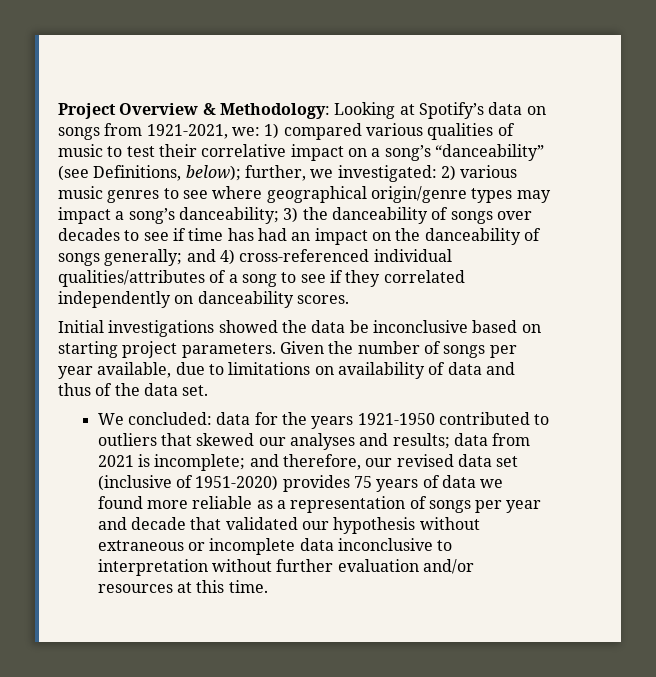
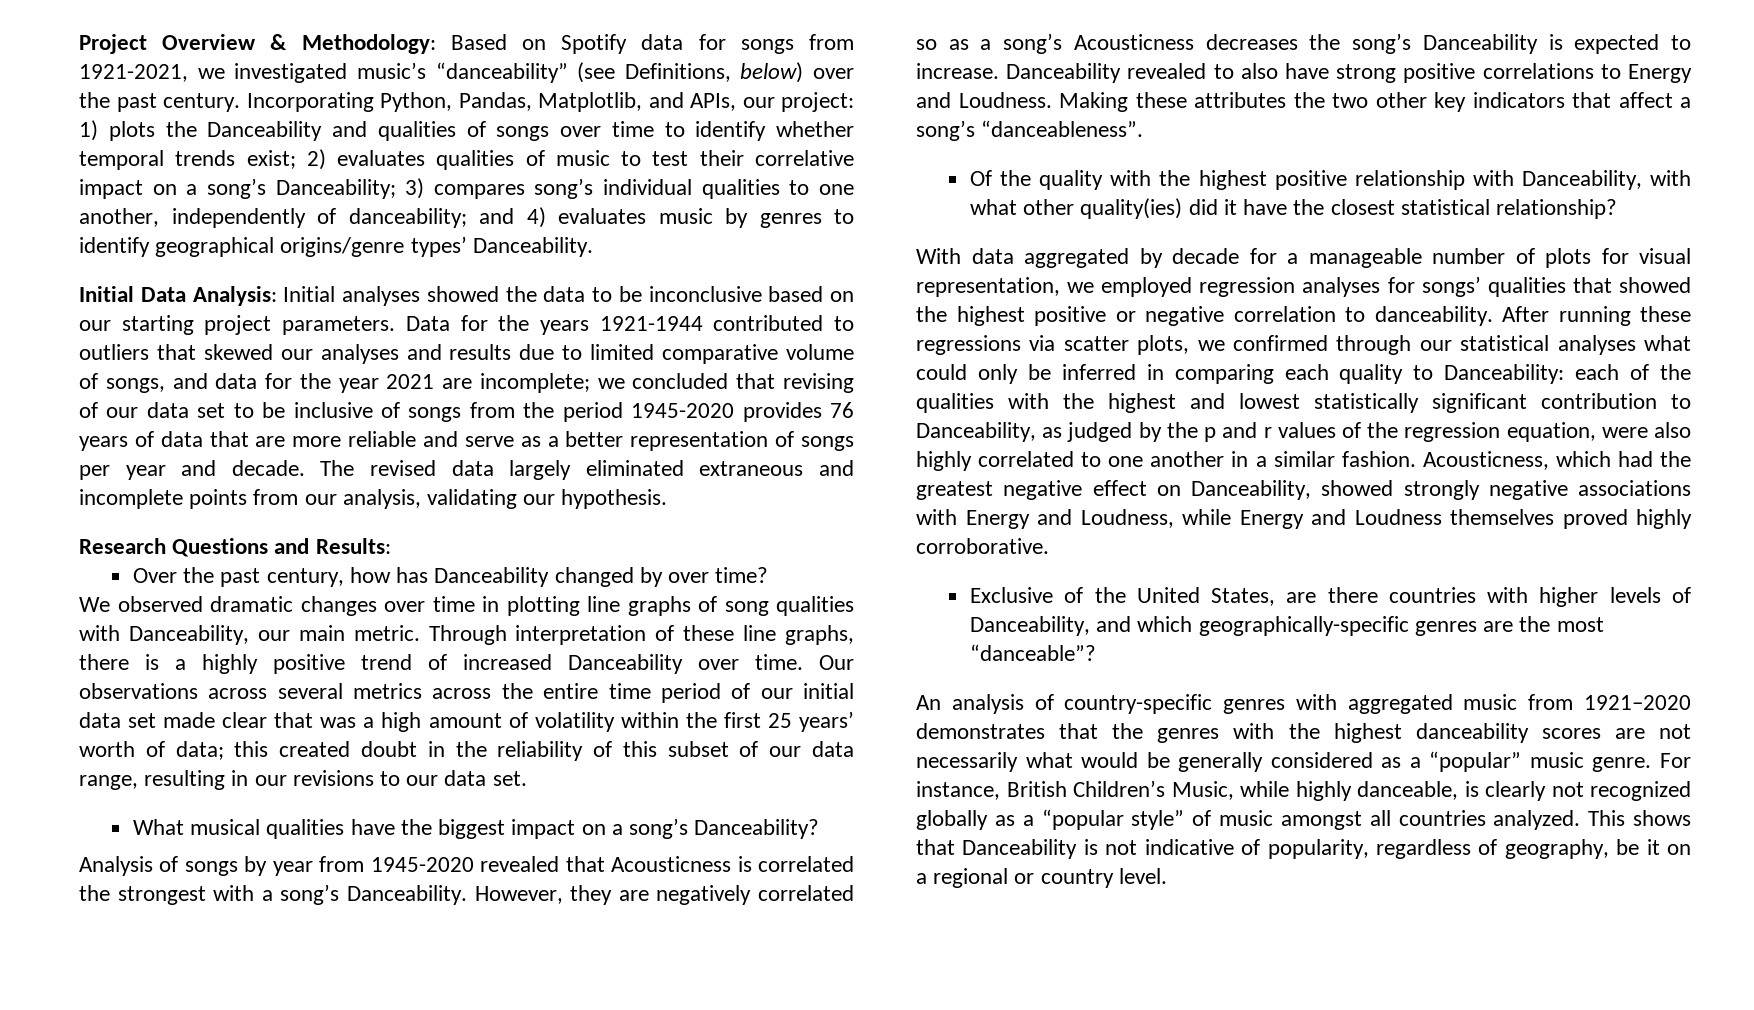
- Project Overview & Methodology: Looking at Spotify’s data on songs from 1921-2021, we: 1) compared various qualities of music to test their correlative impact on a song’s “danceability” (see Definitions, below); further, we investigated: 2) various music genres to see where geographical origin/genre types may impact a song’s danceability; 3) the danceability of songs over decades to see if time has had an impact on the danceability of songs generally; and 4) cross-referenced individual qualities/attributes of a song to see if they correlated independently on danceability scores.
- Initial investigations showed the data be inconclusive based on starting project parameters.
+ Project Overview & Methodology: Based on Spotify data for songs from 1921-2021, we investigated music’s “danceability” (see Definitions, below) over the past century. Incorporating Python, Pandas, Matplotlib, and APIs, our project: 1) plots the Danceability and qualities of songs over time to identify whether temporal trends exist; 2) evaluates qualities of music to test their correlative impact on a song’s Danceability; 3) compares song’s individual qualities to one another, independently of danceability; and 4) evaluates music by genres to identify geographical origins/genre types’ Danceability.
+ Initial Data Analysis: Initial analyses showed the data to be inconclusive based on our starting project parameters.
- Given the number of songs per year available, due to limitations on availability of data and thus of the data set.
- We concluded: data for the years 1921-1950 contributed to outliers that skewed our analyses and results; data from 2021 is incomplete; and therefore, our revised data set (inclusive of 1951-2020) provides 75 years of data we found more reliable as a representation of songs per year and decade that validated our hypothesis without extraneous or incomplete data inconclusive to interpretation without further evaluation and/or resources at this time.
+ Data for the years 1921-1944 contributed to outliers that skewed our analyses and results due to limited comparative volume of songs, and data for the year 2021 are incomplete; we concluded that revising of our data set to be inclusive of songs from the period 1945-2020 provides 76 years of data that are more reliable and serve as a better representation of songs per year and decade. The revised data largely eliminated extraneous and incomplete points from our analysis, validating our hypothesis.
+ Research Questions and Results:
+ Over the past century, how has Danceability changed by over time?
+ We observed dramatic changes over time in plotting line graphs of song qualities with Danceability, our main metric. Through interpretation of these line graphs, there is a highly positive trend of increased Danceability over time. Our observations across several metrics across the entire time period of our initial data set made clear that was a high amount of volatility within the first 25 years’ worth of data; this created doubt in the reliability of this subset of our data range, resulting in our revisions to our data set.
+ What musical qualities have the biggest impact on a song’s Danceability?
+ Analysis of songs by year from 1945-2020 revealed that Acousticness is correlated the strongest with a song’s Danceability. However, they are negatively correlated so as a song’s Acousticness decreases the song’s Danceability is expected to increase. Danceability revealed to also have strong positive correlations to Energy and Loudness. Making these attributes the two other key indicators that affect a song’s “danceableness”.
+ Of the quality with the highest positive relationship with Danceability, with what other quality(ies) did it have the closest statistical relationship?
+ With data aggregated by decade for a manageable number of plots for visual representation, we employed regression analyses for songs’ qualities that showed the highest positive or negative correlation to danceability. After running these regressions via scatter plots, we confirmed through our statistical analyses what could only be inferred in comparing each quality to Danceability: each of the qualities with the highest and lowest statistically significant contribution to Danceability, as judged by the p and r values of the regression equation, were also highly correlated to one another in a similar fashion. Acousticness, which had the greatest negative effect on Danceability, showed strongly negative associations with Energy and Loudness, while Energy and Loudness themselves proved highly corroborative.
+ Exclusive of the United States, are there countries with higher levels of Danceability, and which geographically-specific genres are the most “danceable”?
+ An analysis of country-specific genres with aggregated music from 1921–2020 demonstrates that the genres with the highest danceability scores are not necessarily what would be generally considered as a “popular” music genre. For instance, British Children’s Music, while highly danceable, is clearly not recognized globally as a “popular style” of music amongst all countries analyzed. This shows that Danceability is not indicative of popularity, regardless of geography, be it on a regional or country level.

